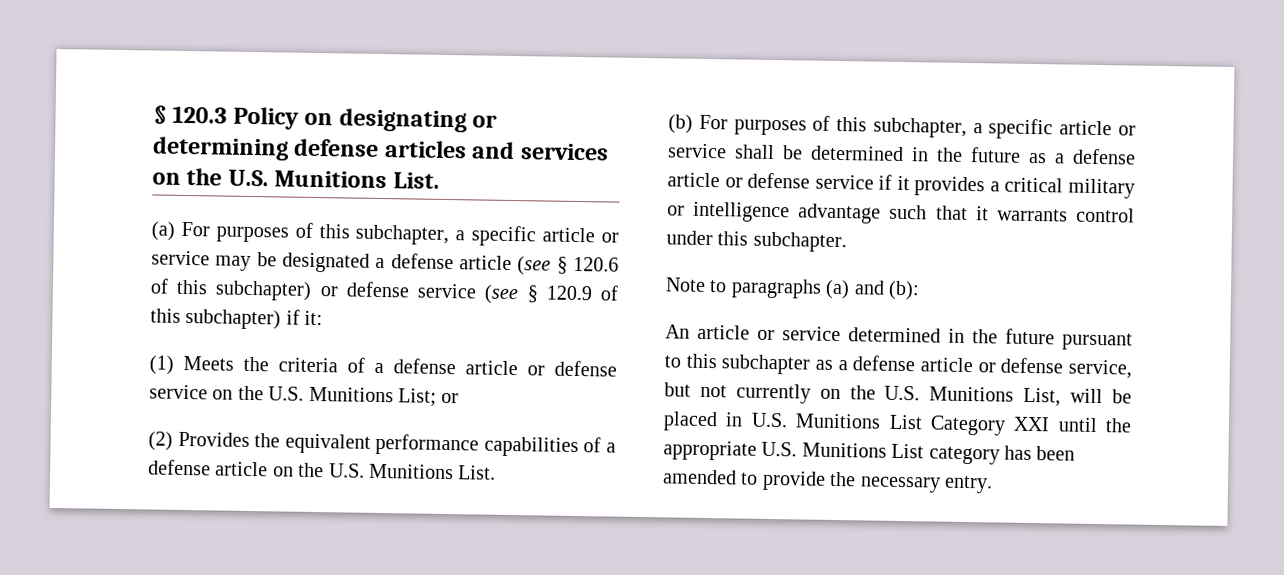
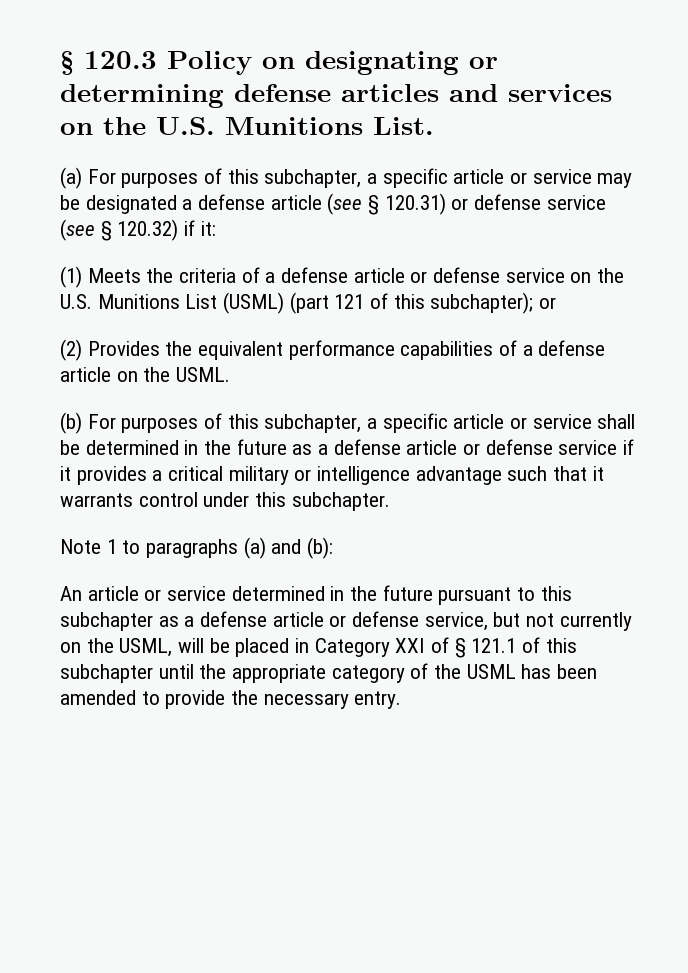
- (a) For purposes of this subchapter, a specific article or service may be designated a defense article (see § 120.6 of this subchapter) or defense service (see § 120.9 of this subchapter) if it:
+ (a) For purposes of this subchapter, a specific article or service may be designated a defense article (see § 120.31) or defense service (see § 120.32) if it:
- (1) Meets the criteria of a defense article or defense service on the U.S. Munitions List; or
+ (1) Meets the criteria of a defense article or defense service on the U.S. Munitions List (USML) (part 121 of this subchapter); or
- (2) Provides the equivalent performance capabilities of a defense article on the U.S. Munitions List.
+ (2) Provides the equivalent performance capabilities of a defense article on the USML.
- Note to paragraphs (a) and (b):
+ Note 1 to paragraphs (a) and (b):
- An article or service determined in the future pursuant to this subchapter as a defense article or defense service, but not currently on the U.S. Munitions List, will be placed in U.S. Munitions List Category XXI until the appropriate U.S. Munitions List category has been amended to provide the necessary entry.
+ An article or service determined in the future pursuant to this subchapter as a defense article or defense service, but not currently on the USML, will be placed in Category XXI of § 121.1 of this subchapter until the appropriate category of the USML has been amended to provide the necessary entry.

